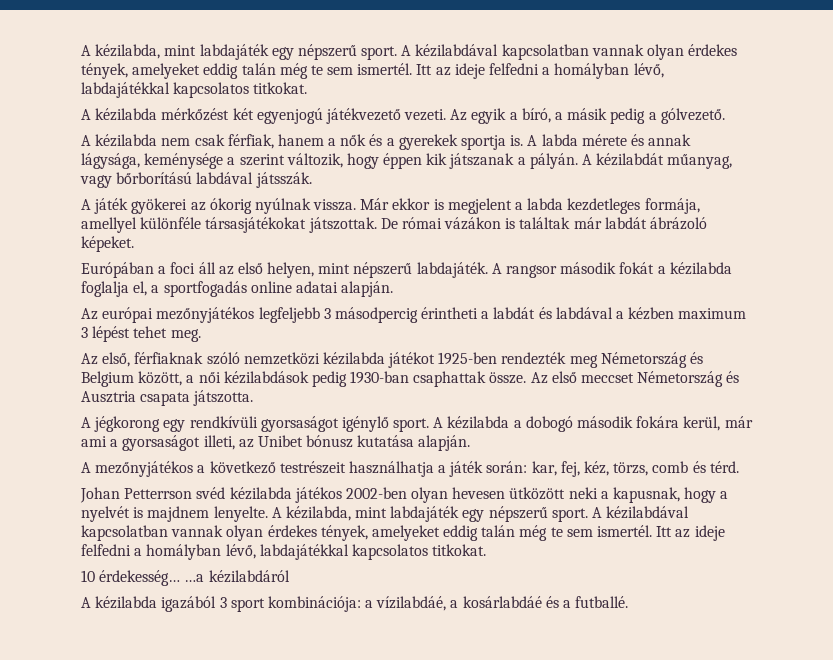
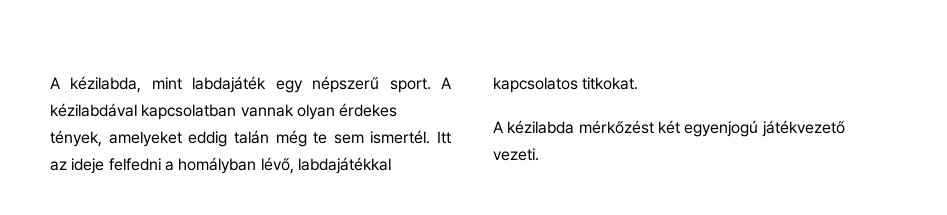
- Az egyik a bíró, a másik pedig a gólvezető.
- A kézilabda nem csak férfiak, hanem a nők és a gyerekek sportja is. A labda mérete és annak lágysága, keménysége a szerint változik, hogy éppen kik játszanak a pályán. A kézilabdát műanyag, vagy bőrborítású labdával játsszák.
- A játék gyökerei az ókorig nyúlnak vissza. Már ekkor is megjelent a labda kezdetleges formája, amellyel különféle társasjátékokat játszottak. De római vázákon is találtak már labdát ábrázoló képeket.
- Európában a foci áll az első helyen, mint népszerű labdajáték. A rangsor második fokát a kézilabda foglalja el, a sportfogadás online adatai alapján.
- Az európai mezőnyjátékos legfeljebb 3 másodpercig érintheti a labdát és labdával a kézben maximum 3 lépést tehet meg.
- Az első, férfiaknak szóló nemzetközi kézilabda játékot 1925-ben rendezték meg Németország és Belgium között, a női kézilabdások pedig 1930-ban csaphattak össze. Az első meccset Németország és Ausztria csapata játszotta.
- A jégkorong egy rendkívüli gyorsaságot igénylő sport. A kézilabda a dobogó második fokára kerül, már ami a gyorsaságot illeti, az Unibet bónusz kutatása alapján.
- A mezőnyjátékos a következő testrészeit használhatja a játék során: kar, fej, kéz, törzs, comb és térd.
- Johan Petterrson svéd kézilabda játékos 2002-ben olyan hevesen ütközött neki a kapusnak, hogy a nyelvét is majdnem lenyelte. A kézilabda, mint labdajáték egy népszerű sport. A kézilabdával kapcsolatban vannak olyan érdekes tények, amelyeket eddig talán még te sem ismertél. Itt az ideje felfedni a homályban lévő, labdajátékkal kapcsolatos titkokat.
- 10 érdekesség… …a kézilabdáról
- A kézilabda igazából 3 sport kombinációja: a vízilabdáé, a kosárlabdáé és a futballé.

